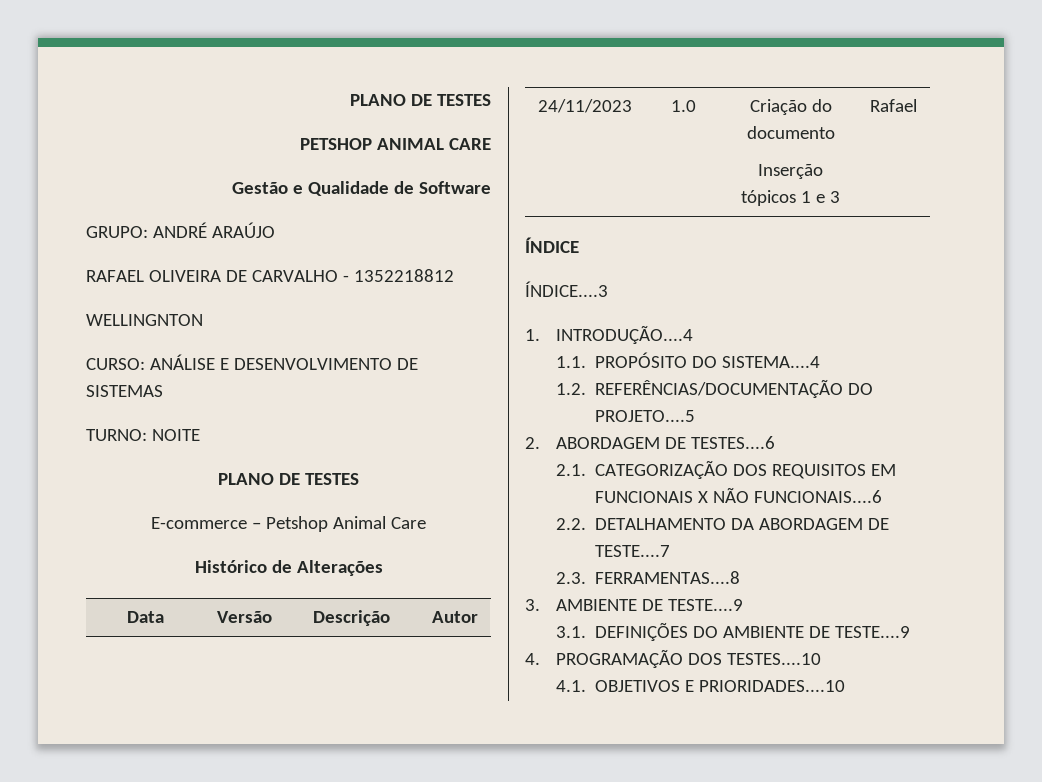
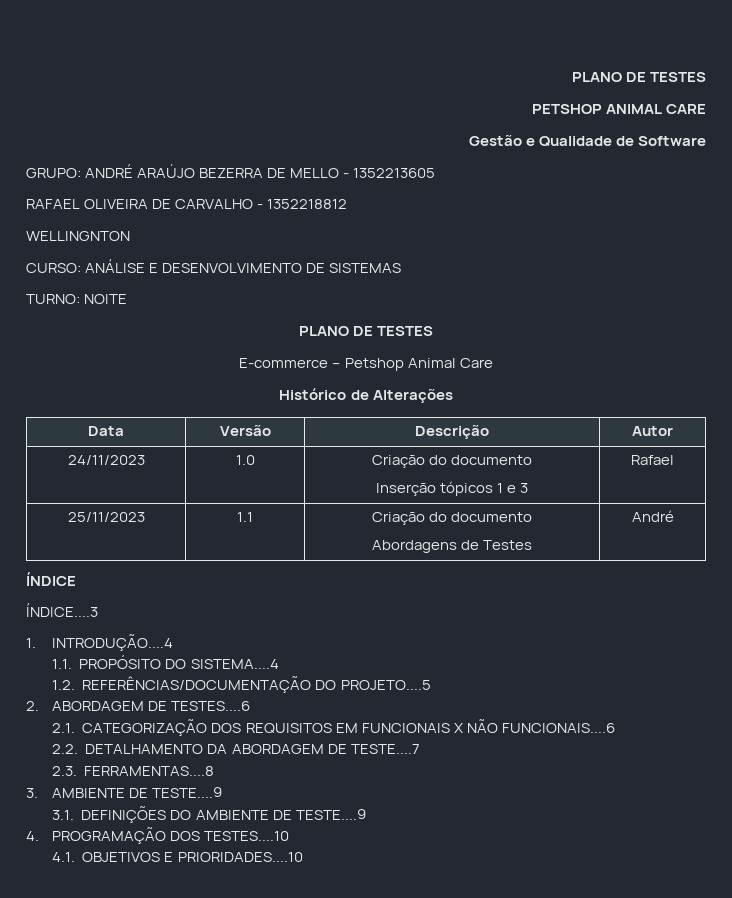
- GRUPO: ANDRÉ ARAÚJO
+ GRUPO: ANDRÉ ARAÚJO BEZERRA DE MELLO - 1352213605
+ 25/11/2023 | 1.1 | Criação do documento
+ Abordagens de Testes | André

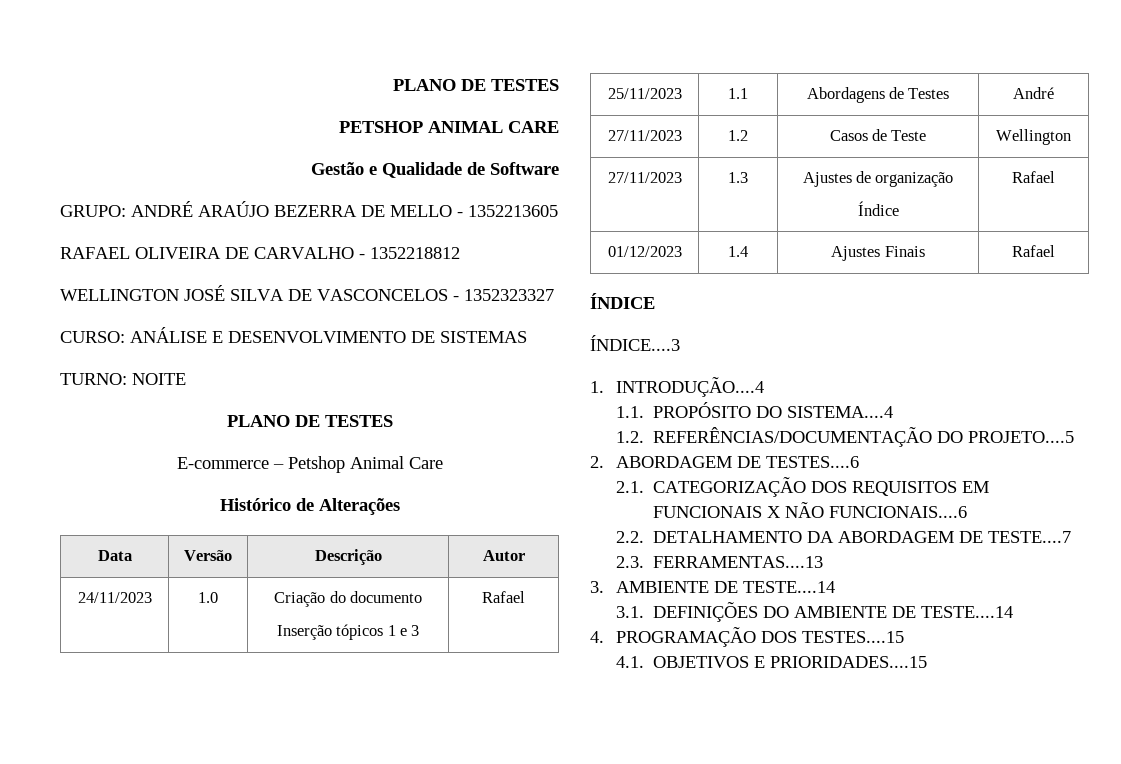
- WELLINGNTON
+ WELLINGTON JOSÉ SILVA DE VASCONCELOS - 1352323327
- 25/11/2023 | 1.1 | Criação do documento
- Abordagens de Testes | André
+ 25/11/2023 | 1.1 | Abordagens de Testes | André
+ 27/11/2023 | 1.2 | Casos de Teste | Wellington
+ 27/11/2023 | 1.3 | Ajustes de organização
+ Índice | Rafael
+ 01/12/2023 | 1.4 | Ajustes Finais | Rafael
- 2.3. FERRAMENTAS....8
+ 2.3. FERRAMENTAS....13
- 3. AMBIENTE DE TESTE....9
+ 3. AMBIENTE DE TESTE....14
- 3.1. DEFINIÇÕES DO AMBIENTE DE TESTE....9
+ 3.1. DEFINIÇÕES DO AMBIENTE DE TESTE....14
- 4. PROGRAMAÇÃO DOS TESTES....10
+ 4. PROGRAMAÇÃO DOS TESTES....15
- 4.1. OBJETIVOS E PRIORIDADES....10
+ 4.1. OBJETIVOS E PRIORIDADES....15

